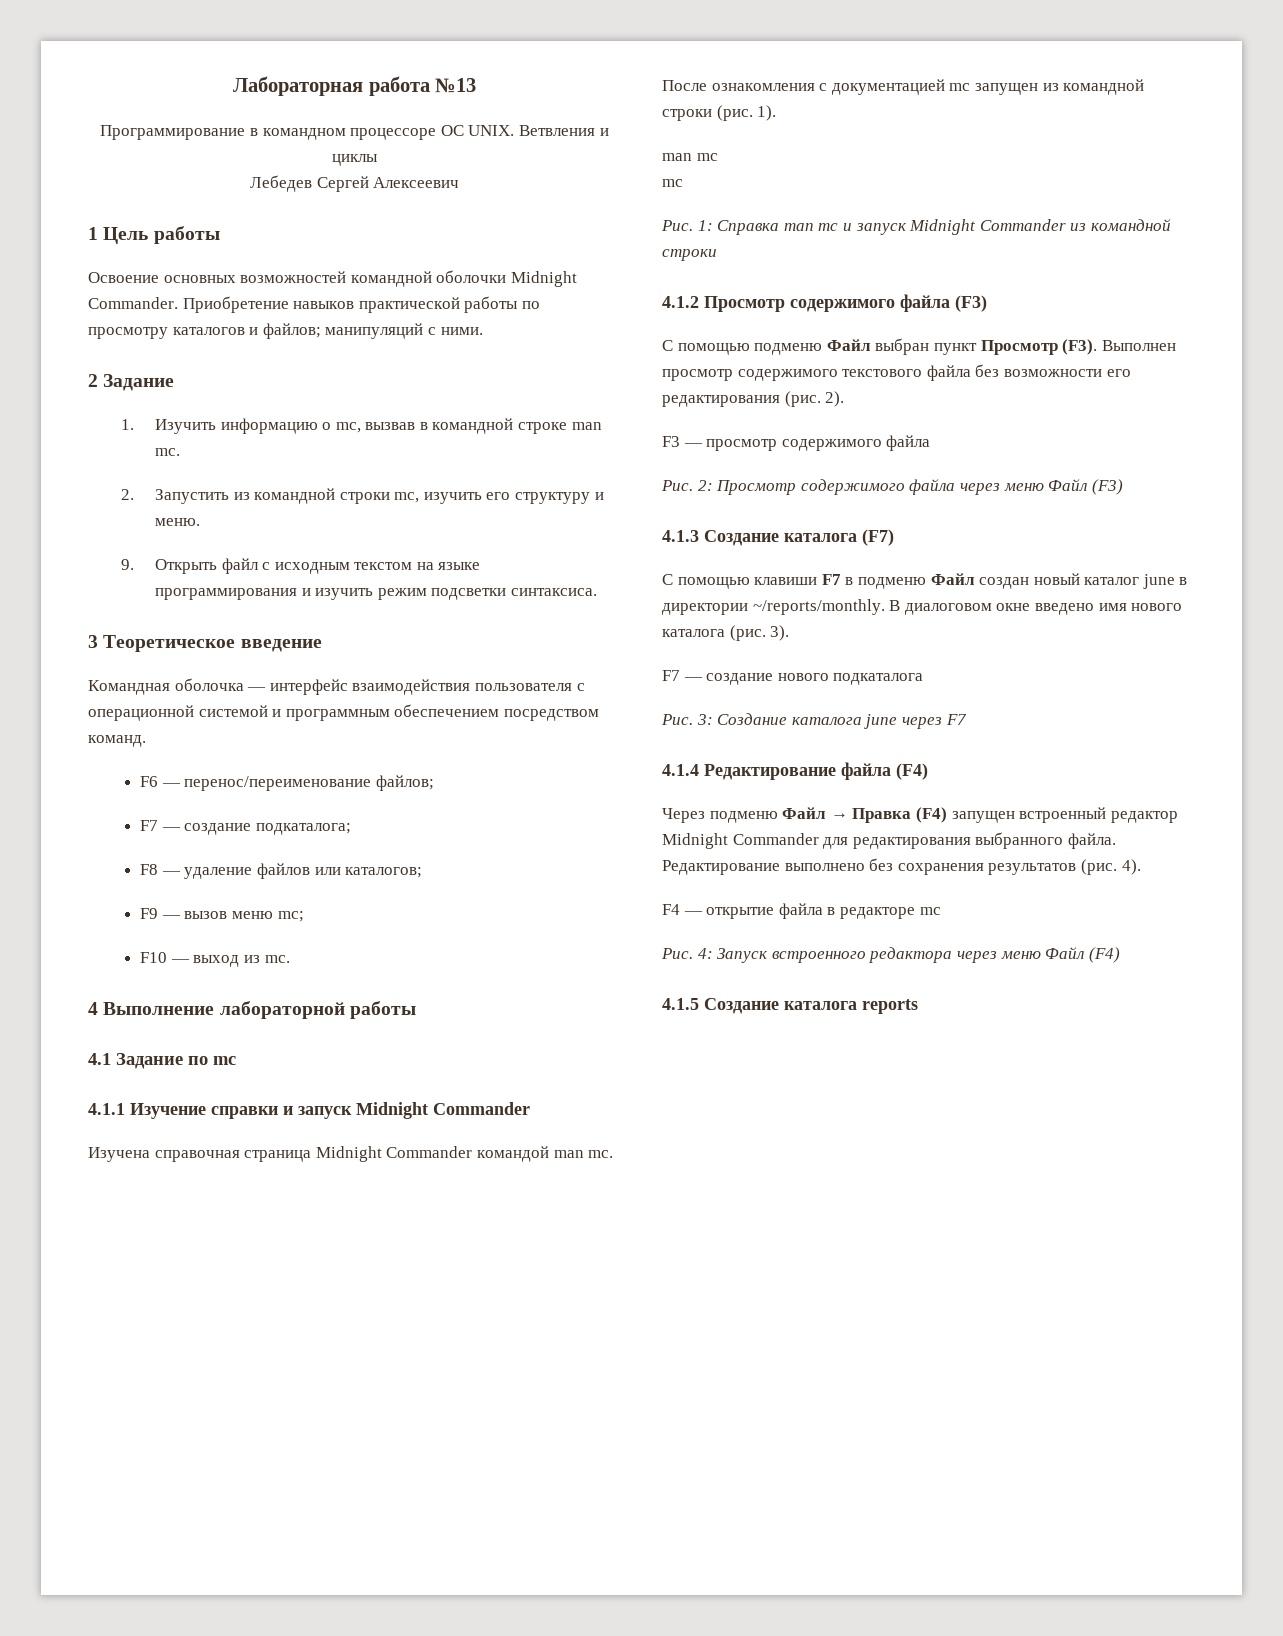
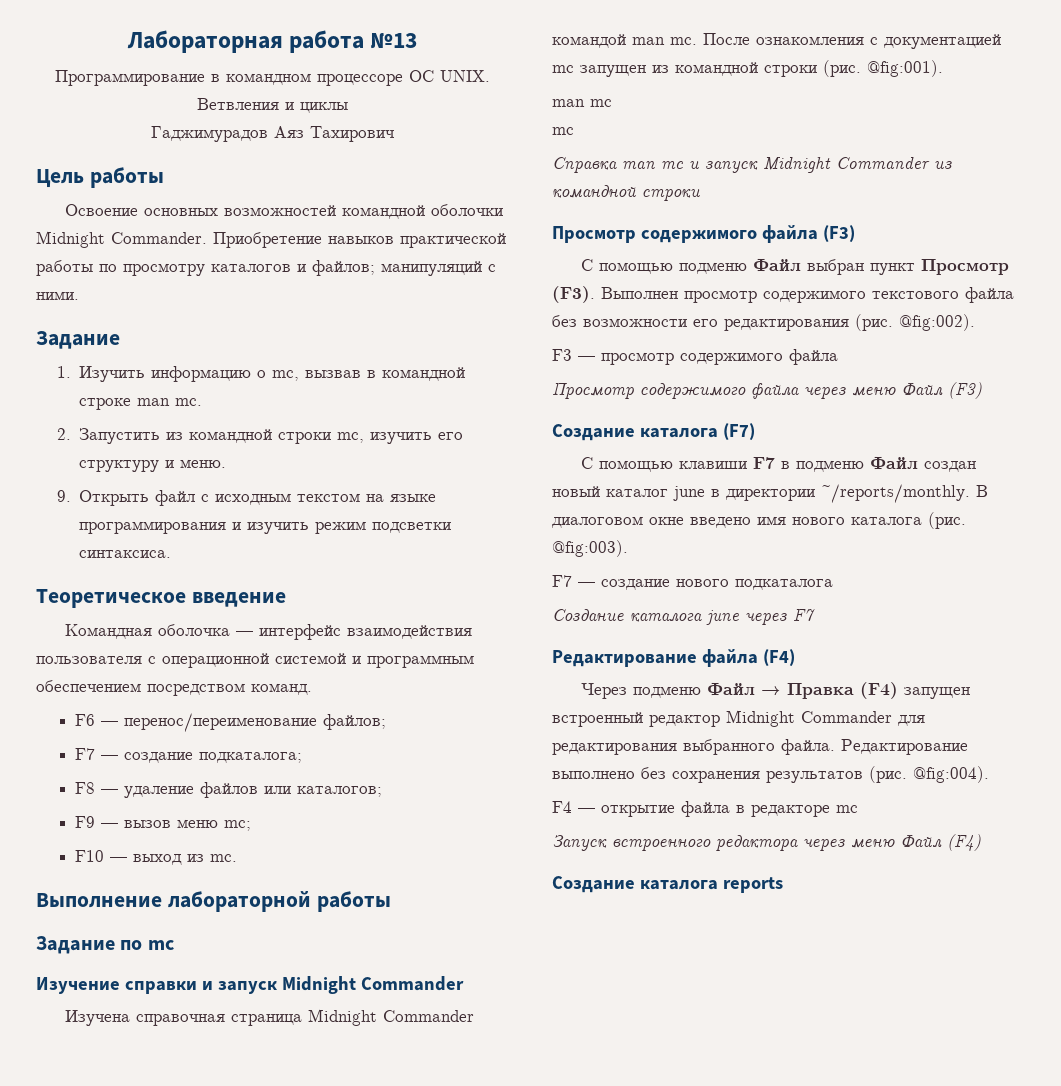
- Лебедев Сергей Алексеевич
- 1 Цель работы
+ Гаджимурадов Аяз Тахирович
+ Цель работы
  Приобретение навыков практической работы по просмотру каталогов и файлов; манипуляций с ними.
- 2 Задание
+ Задание
- 3 Теоретическое введение
+ Теоретическое введение
- 4 Выполнение лабораторной работы
+ Выполнение лабораторной работы
- 4.1 Задание по mc
+ Задание по mc
- 4.1.1 Изучение справки и запуск Midnight Commander
+ Изучение справки и запуск Midnight Commander
- 1).
+ @fig:001).
- Рис. 1: Справка man mc и запуск Midnight Commander из командной строки
+ Справка man mc и запуск Midnight Commander из командной строки
- 4.1.2 Просмотр содержимого файла (F3)
+ Просмотр содержимого файла (F3)
- 2).
+ @fig:002).
- Рис. 2: Просмотр содержимого файла через меню Файл (F3)
+ Просмотр содержимого файла через меню Файл (F3)
- 4.1.3 Создание каталога (F7)
+ Создание каталога (F7)
- 3).
+ @fig:003).
- Рис. 3: Создание каталога june через F7
+ Создание каталога june через F7
- 4.1.4 Редактирование файла (F4)
+ Редактирование файла (F4)
- 4).
+ @fig:004).
- Рис. 4: Запуск встроенного редактора через меню Файл (F4)
+ Запуск встроенного редактора через меню Файл (F4)
- 4.1.5 Создание каталога reports
+ Создание каталога reports

